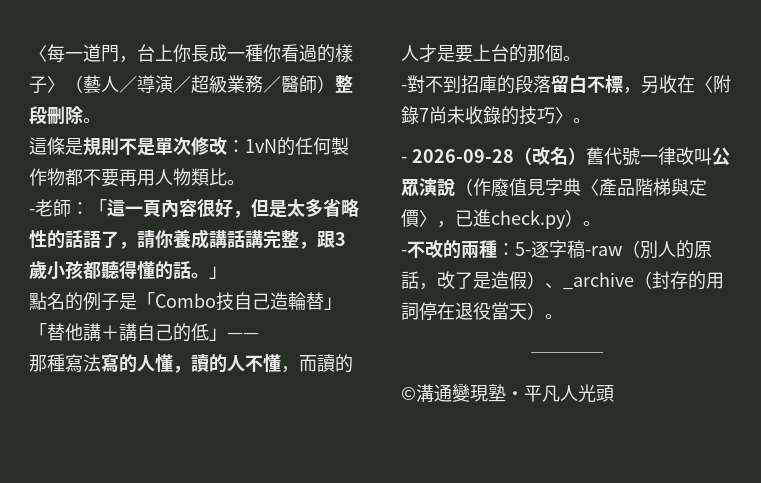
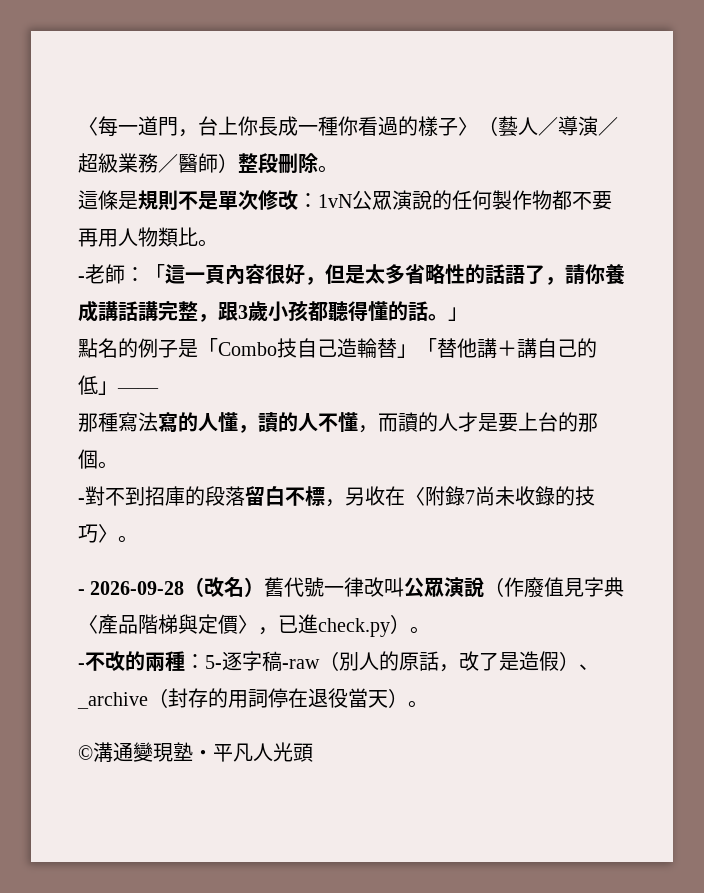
- 這條是規則不是單次修改：1vN的任何製作物都不要再用人物類比。
+ 這條是規則不是單次修改：1vN公眾演說的任何製作物都不要再用人物類比。
- ────

